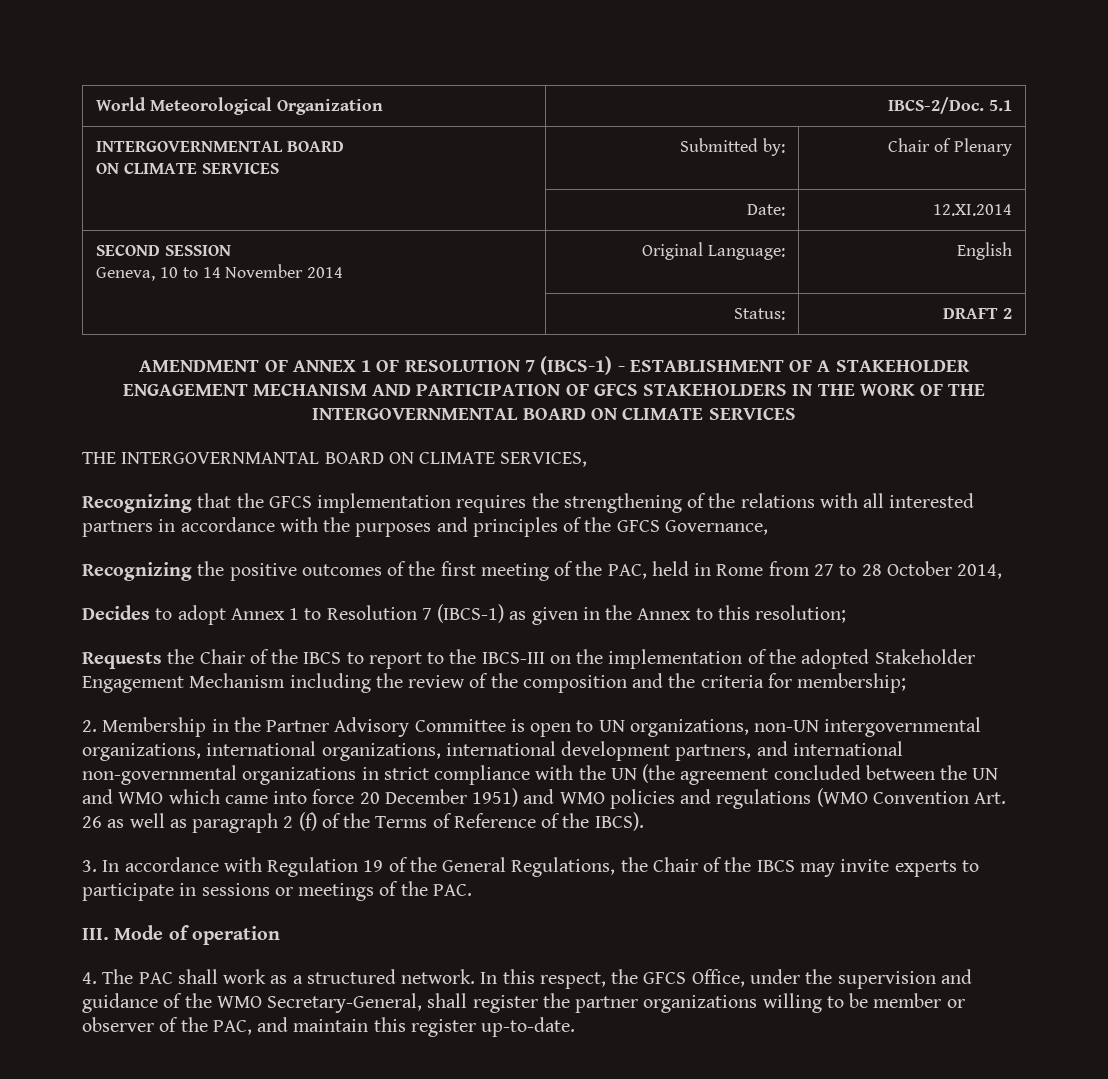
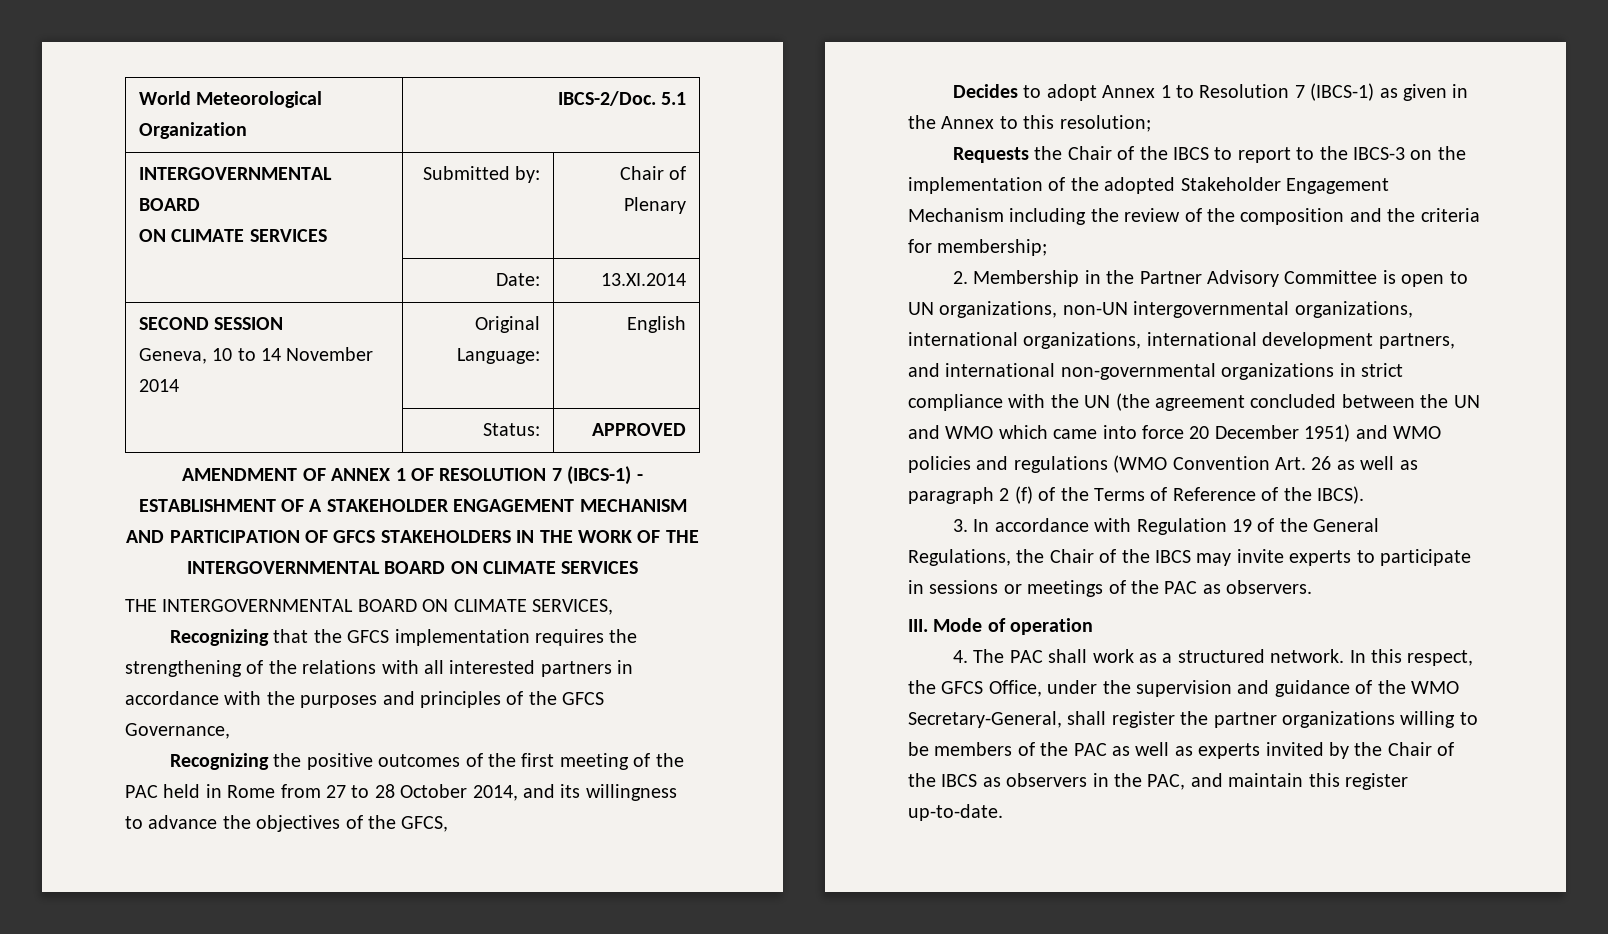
- | Date: | 12.XI.2014
+ | Date: | 13.XI.2014
- | Status: | DRAFT 2
+ | Status: | APPROVED
- THE INTERGOVERNMANTAL BOARD ON CLIMATE SERVICES,
+ THE INTERGOVERNMENTAL BOARD ON CLIMATE SERVICES,
- Recognizing the positive outcomes of the first meeting of the PAC, held in Rome from 27 to 28 October 2014,
+ Recognizing the positive outcomes of the first meeting of the PAC held in Rome from 27 to 28 October 2014, and its willingness to advance the objectives of the GFCS,
- Requests the Chair of the IBCS to report to the IBCS-III on the implementation of the adopted Stakeholder Engagement Mechanism including the review of the composition and the criteria for membership;
+ Requests the Chair of the IBCS to report to the IBCS-3 on the implementation of the adopted Stakeholder Engagement Mechanism including the review of the composition and the criteria for membership;
- 3. In accordance with Regulation 19 of the General Regulations, the Chair of the IBCS may invite experts to participate in sessions or meetings of the PAC.
+ 3. In accordance with Regulation 19 of the General Regulations, the Chair of the IBCS may invite experts to participate in sessions or meetings of the PAC as observers.
- In this respect, the GFCS Office, under the supervision and guidance of the WMO Secretary-General, shall register the partner organizations willing to be member or observer of the PAC, and maintain this register up-to-date.
+ In this respect, the GFCS Office, under the supervision and guidance of the WMO Secretary-General, shall register the partner organizations willing to be members of the PAC as well as experts invited by the Chair of the IBCS as observers in the PAC, and maintain this register up-to-date.

